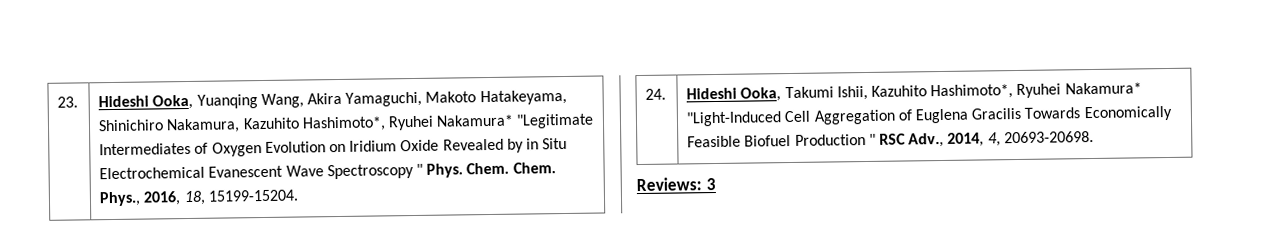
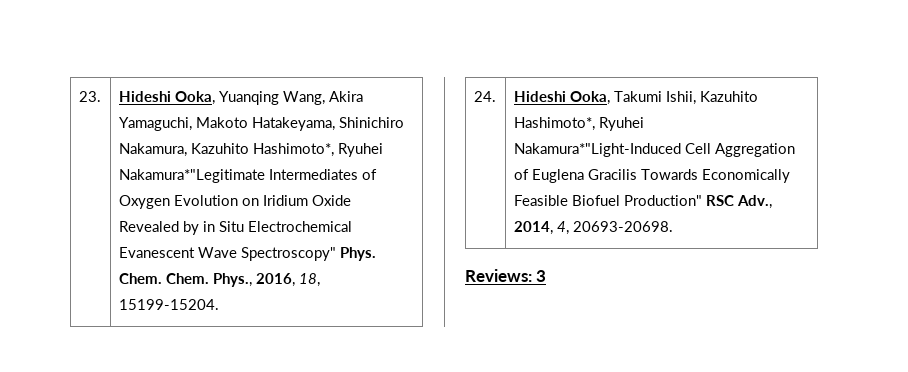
- 23. | Hideshi Ooka, Yuanqing Wang, Akira Yamaguchi, Makoto Hatakeyama, Shinichiro Nakamura, Kazuhito Hashimoto*, Ryuhei Nakamura* "Legitimate Intermediates of Oxygen Evolution on Iridium Oxide Revealed by in Situ Electrochemical Evanescent Wave Spectroscopy " Phys. Chem. Chem. Phys., 2016, 18, 15199-15204.
+ 23. | Hideshi Ooka, Yuanqing Wang, Akira Yamaguchi, Makoto Hatakeyama, Shinichiro Nakamura, Kazuhito Hashimoto*, Ryuhei Nakamura*"Legitimate Intermediates of Oxygen Evolution on Iridium Oxide Revealed by in Situ Electrochemical Evanescent Wave Spectroscopy" Phys. Chem. Chem. Phys., 2016, 18, 15199-15204.
- 24. | Hideshi Ooka, Takumi Ishii, Kazuhito Hashimoto*, Ryuhei Nakamura* "Light-Induced Cell Aggregation of Euglena Gracilis Towards Economically Feasible Biofuel Production " RSC Adv., 2014, 4, 20693-20698.
+ 24. | Hideshi Ooka, Takumi Ishii, Kazuhito Hashimoto*, Ryuhei Nakamura*"Light-Induced Cell Aggregation of Euglena Gracilis Towards Economically Feasible Biofuel Production" RSC Adv., 2014, 4, 20693-20698.

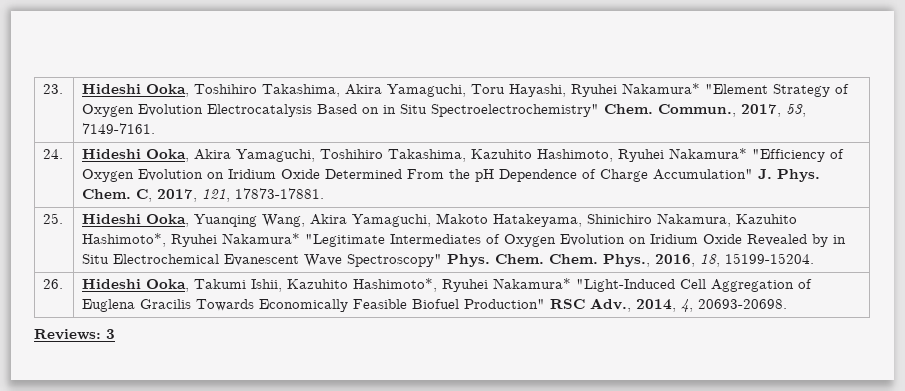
- 23. | Hideshi Ooka, Yuanqing Wang, Akira Yamaguchi, Makoto Hatakeyama, Shinichiro Nakamura, Kazuhito Hashimoto*, Ryuhei Nakamura*"Legitimate Intermediates of Oxygen Evolution on Iridium Oxide Revealed by in Situ Electrochemical Evanescent Wave Spectroscopy" Phys. Chem. Chem. Phys., 2016, 18, 15199-15204.
+ 23. | Hideshi Ooka, Toshihiro Takashima, Akira Yamaguchi, Toru Hayashi, Ryuhei Nakamura* "Element Strategy of Oxygen Evolution Electrocatalysis Based on in Situ Spectroelectrochemistry" Chem. Commun., 2017, 53, 7149-7161.
+ 24. | Hideshi Ooka, Akira Yamaguchi, Toshihiro Takashima, Kazuhito Hashimoto, Ryuhei Nakamura* "Efficiency of Oxygen Evolution on Iridium Oxide Determined From the pH Dependence of Charge Accumulation" J. Phys. Chem. C, 2017, 121, 17873-17881.
+ 25. | Hideshi Ooka, Yuanqing Wang, Akira Yamaguchi, Makoto Hatakeyama, Shinichiro Nakamura, Kazuhito Hashimoto*, Ryuhei Nakamura* "Legitimate Intermediates of Oxygen Evolution on Iridium Oxide Revealed by in Situ Electrochemical Evanescent Wave Spectroscopy" Phys. Chem. Chem. Phys., 2016, 18, 15199-15204.
- 24. | Hideshi Ooka, Takumi Ishii, Kazuhito Hashimoto*, Ryuhei Nakamura*"Light-Induced Cell Aggregation of Euglena Gracilis Towards Economically Feasible Biofuel Production" RSC Adv., 2014, 4, 20693-20698.
+ 26. | Hideshi Ooka, Takumi Ishii, Kazuhito Hashimoto*, Ryuhei Nakamura* "Light-Induced Cell Aggregation of Euglena Gracilis Towards Economically Feasible Biofuel Production" RSC Adv., 2014, 4, 20693-20698.

